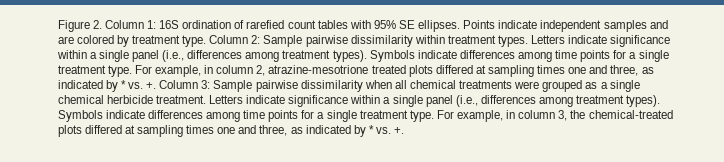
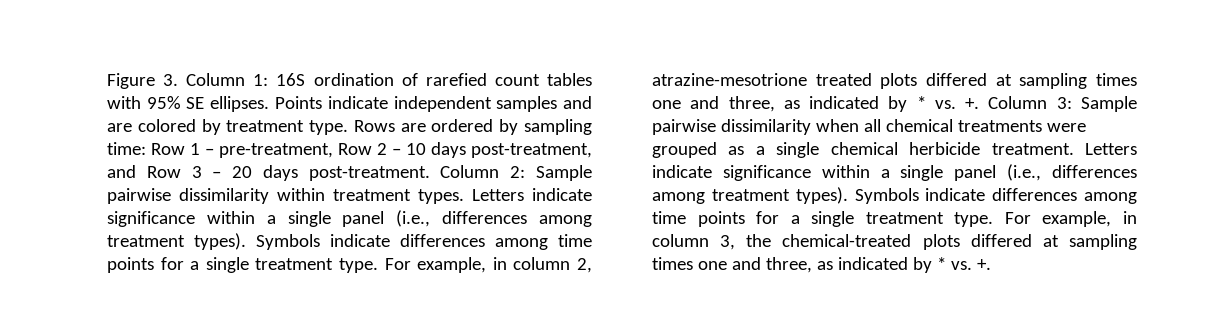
- Figure 2. Column 1: 16S ordination of rarefied count tables with 95% SE ellipses.
+ Figure 3. Column 1: 16S ordination of rarefied count tables with 95% SE ellipses.
+ Rows are ordered by sampling time: Row 1 – pre-treatment, Row 2 – 10 days post-treatment, and Row 3 – 20 days post-treatment.

